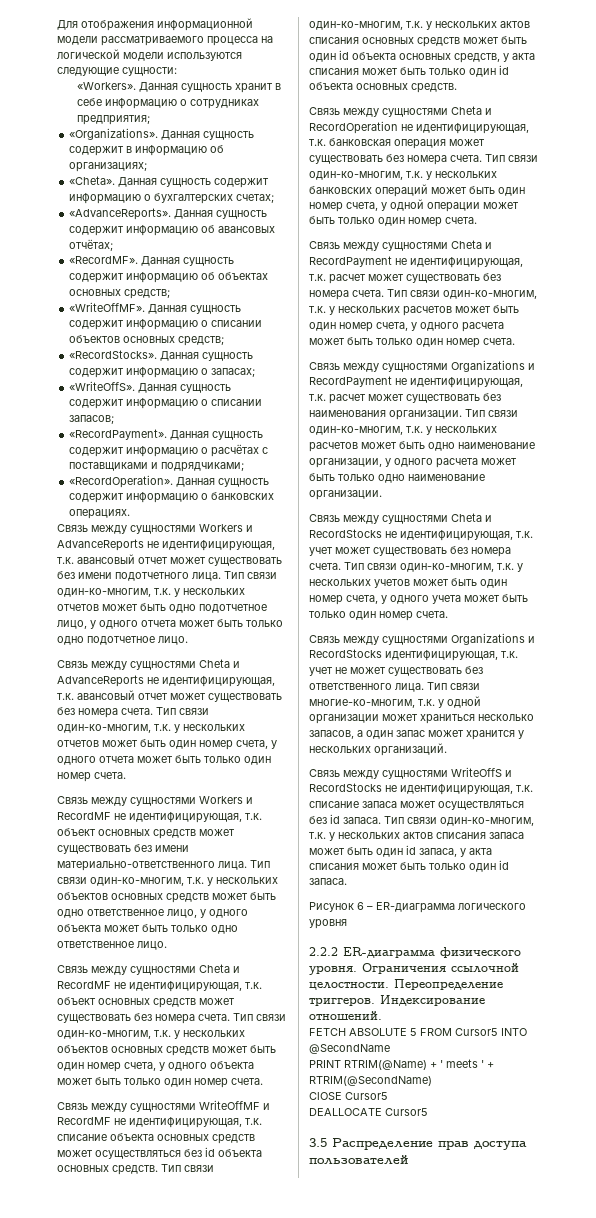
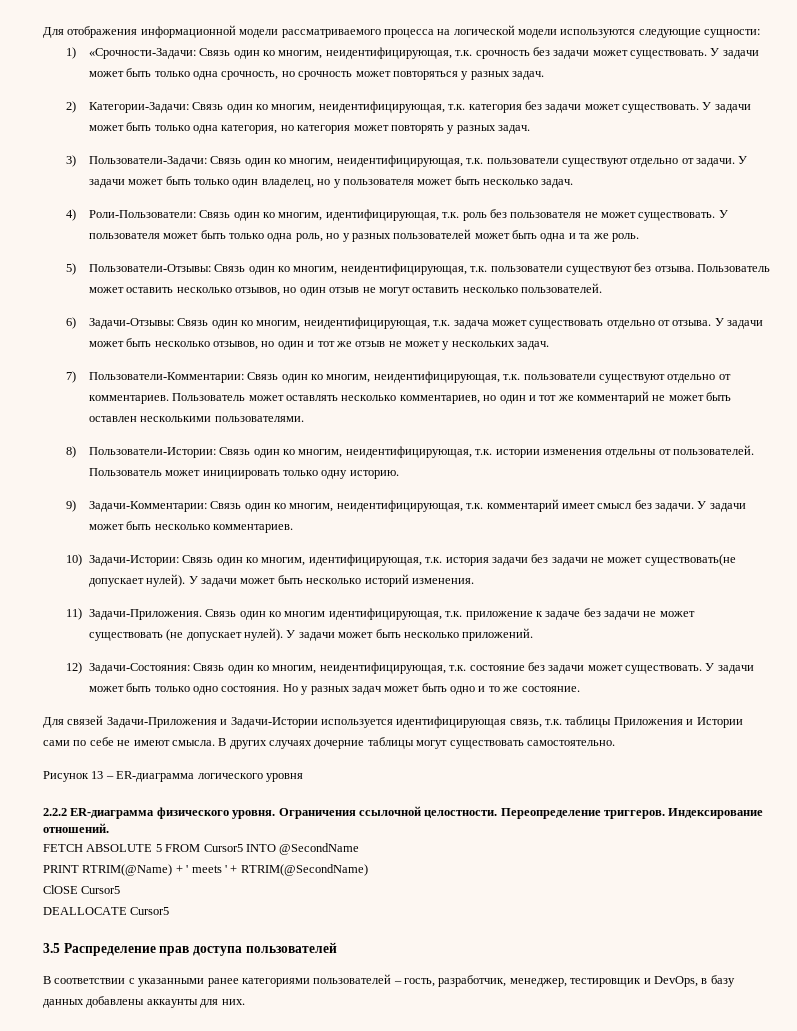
- «Workers». Данная сущность хранит в себе информацию о сотрудниках предприятия;
- «Organizations». Данная сущность содержит в информацию об организациях;
- «Cheta». Данная сущность содержит информацию о бухгалтерских счетах;
- «AdvanceReports». Данная сущность содержит информацию об авансовых отчётах;
- «RecordMF». Данная сущность содержит информацию об объектах основных средств;
- «WriteOffMF». Данная сущность содержит информацию о списании объектов основных средств;
- «RecordStocks». Данная сущность содержит информацию о запасах;
- «WriteOffS». Данная сущность содержит информацию о списании запасов;
- «RecordPayment». Данная сущность содержит информацию о расчётах с поставщиками и подрядчиками;
- «RecordOperation». Данная сущность содержит информацию о банковских операциях.
- Связь между сущностями Workers и AdvanceReports не идентифицирующая, т.к. авансовый отчет может существовать без имени подотчетного лица. Тип связи один-ко-многим, т.к. у нескольких отчетов может быть одно подотчетное лицо, у одного отчета может быть только одно подотчетное лицо.
- Связь между сущностями Cheta и AdvanceReports не идентифицирующая, т.к. авансовый отчет может существовать без номера счета. Тип связи один-ко-многим, т.к. у нескольких отчетов может быть один номер счета, у одного отчета может быть только один номер счета.
- Связь между сущностями Workers и RecordMF не идентифицирующая, т.к. объект основных средств может существовать без имени материально-ответственного лица. Тип связи один-ко-многим, т.к. у нескольких объектов основных средств может быть одно ответственное лицо, у одного объекта может быть только одно ответственное лицо.
- Связь между сущностями Cheta и RecordMF не идентифицирующая, т.к. объект основных средств может существовать без номера счета. Тип связи один-ко-многим, т.к. у нескольких объектов основных средств может быть один номер счета, у одного объекта может быть только один номер счета.
- Связь между сущностями WriteOffMF и RecordMF не идентифицирующая, т.к. списание объекта основных средств может осуществляться без id объекта основных средств. Тип связи один-ко-многим, т.к. у нескольких актов списания основных средств может быть один id объекта основных средств, у акта списания может быть только один id объекта основных средств.
- Связь между сущностями Cheta и RecordOperation не идентифицирующая, т.к. банковская операция может существовать без номера счета. Тип связи один-ко-многим, т.к. у нескольких банковских операций может быть один номер счета, у одной операции может быть только один номер счета.
- Связь между сущностями Cheta и RecordPayment не идентифицирующая, т.к. расчет может существовать без номера счета. Тип связи один-ко-многим, т.к. у нескольких расчетов может быть один номер счета, у одного расчета может быть только один номер счета.
- Связь между сущностями Organizations и RecordPayment не идентифицирующая, т.к. расчет может существовать без наименования организации. Тип связи один-ко-многим, т.к. у нескольких расчетов может быть одно наименование организации, у одного расчета может быть только одно наименование организации.
- Связь между сущностями Cheta и RecordStocks не идентифицирующая, т.к. учет может существовать без номера счета. Тип связи один-ко-многим, т.к. у нескольких учетов может быть один номер счета, у одного учета может быть только один номер счета.
- Связь между сущностями Organizations и RecordStocks идентифицирующая, т.к. учет не может существовать без ответственного лица. Тип связи многие-ко-многим, т.к. у одной организации может храниться несколько запасов, а один запас может хранится у нескольких организаций.
- Связь между сущностями WriteOffS и RecordStocks не идентифицирующая, т.к. списание запаса может осуществляться без id запаса. Тип связи один-ко-многим, т.к. у нескольких актов списания запаса может быть один id запаса, у акта списания может быть только один id запаса.
+ 1) «Срочности-Задачи: Связь один ко многим, неидентифицирующая, т.к. срочность без задачи может существовать. У задачи может быть только одна срочность, но срочность может повторяться у разных задач.
+ 2) Категории-Задачи: Связь один ко многим, неидентифицирующая, т.к. категория без задачи может существовать. У задачи может быть только одна категория, но категория может повторять у разных задач.
+ 3) Пользователи-Задачи: Связь один ко многим, неидентифицирующая, т.к. пользователи существуют отдельно от задачи. У задачи может быть только один владелец, но у пользователя может быть несколько задач.
+ 4) Роли-Пользователи: Связь один ко многим, идентифицирующая, т.к. роль без пользователя не может существовать. У пользователя может быть только одна роль, но у разных пользователей может быть одна и та же роль.
+ 5) Пользователи-Отзывы: Связь один ко многим, неидентифицирующая, т.к. пользователи существуют без отзыва. Пользователь может оставить несколько отзывов, но один отзыв не могут оставить несколько пользователей.
+ 6) Задачи-Отзывы: Связь один ко многим, неидентифицирующая, т.к. задача может существовать отдельно от отзыва. У задачи может быть несколько отзывов, но один и тот же отзыв не может у нескольких задач.
+ 7) Пользователи-Комментарии: Связь один ко многим, неидентифицирующая, т.к. пользователи существуют отдельно от комментариев. Пользователь может оставлять несколько комментариев, но один и тот же комментарий не может быть оставлен несколькими пользователями.
+ 8) Пользователи-Истории: Связь один ко многим, неидентифицирующая, т.к. истории изменения отдельны от пользователей. Пользователь может инициировать только одну историю.
+ 9) Задачи-Комментарии: Связь один ко многим, неидентифицирующая, т.к. комментарий имеет смысл без задачи. У задачи может быть несколько комментариев.
+ 10) Задачи-Истории: Связь один ко многим, идентифицирующая, т.к. история задачи без задачи не может существовать(не допускает нулей). У задачи может быть несколько историй изменения.
+ 11) Задачи-Приложения. Связь один ко многим идентифицирующая, т.к. приложение к задаче без задачи не может существовать (не допускает нулей). У задачи может быть несколько приложений.
+ 12) Задачи-Состояния: Связь один ко многим, неидентифицирующая, т.к. состояние без задачи может существовать. У задачи может быть только одно состояния. Но у разных задач может быть одно и то же состояние.
+ Для связей Задачи-Приложения и Задачи-Истории используется идентифицирующая связь, т.к. таблицы Приложения и Истории сами по себе не имеют смысла. В других случаях дочерние таблицы могут существовать самостоятельно.
- Рисунок 6 – ER-диаграмма логического уровня
+ Рисунок 13 – ER-диаграмма логического уровня
+ В соответствии с указанными ранее категориями пользователей – гость, разработчик, менеджер, тестировщик и DevOps, в базу данных добавлены аккаунты для них.

